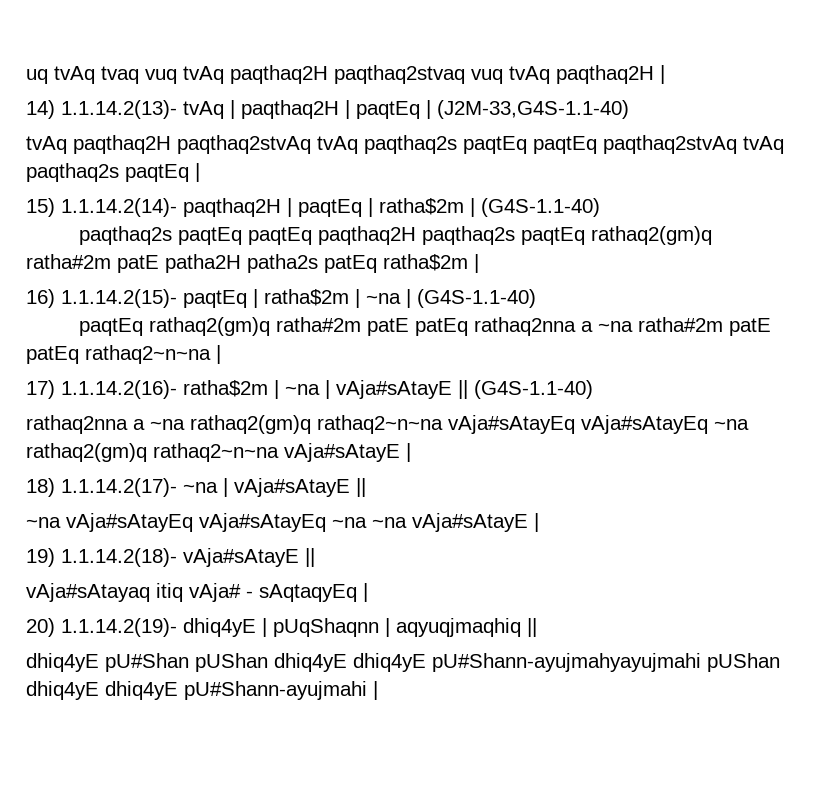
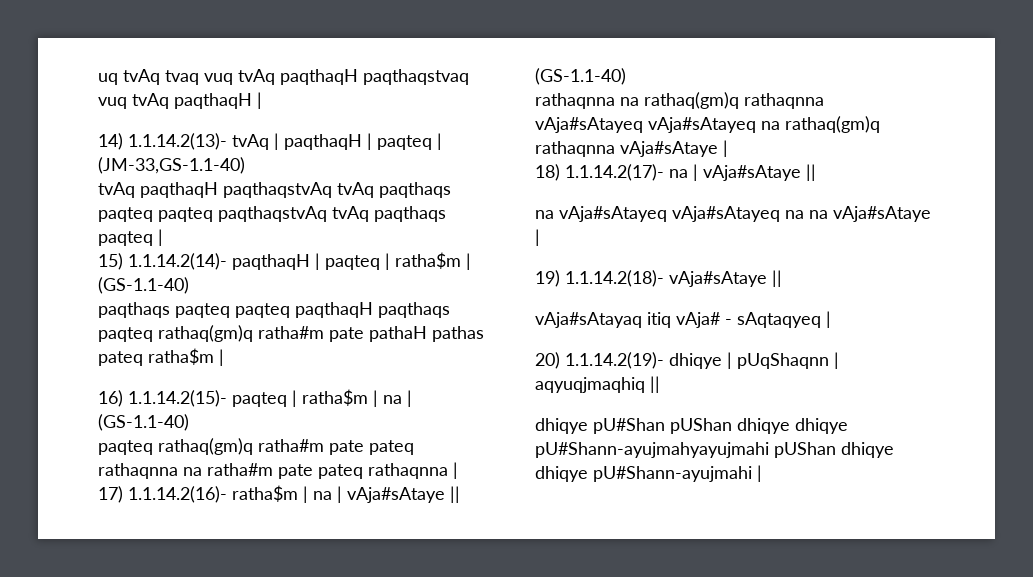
- uq tvAq tvaq vuq tvAq paqthaq2H paqthaq2stvaq vuq tvAq paqthaq2H |
+ uq tvAq tvaq vuq tvAq paqthaqH paqthaqstvaq vuq tvAq paqthaqH |
- 14) 1.1.14.2(13)- tvAq | paqthaq2H | paqtEq | (J2M-33,G4S-1.1-40)
- tvAq paqthaq2H paqthaq2stvAq tvAq paqthaq2s paqtEq paqtEq paqthaq2stvAq tvAq paqthaq2s paqtEq |
- 15) 1.1.14.2(14)- paqthaq2H | paqtEq | ratha$2m | (G4S-1.1-40)
- paqthaq2s paqtEq paqtEq paqthaq2H paqthaq2s paqtEq rathaq2(gm)q ratha#2m patE patha2H patha2s patEq ratha$2m |
- 16) 1.1.14.2(15)- paqtEq | ratha$2m | ~na | (G4S-1.1-40)
- paqtEq rathaq2(gm)q ratha#2m patE patEq rathaq2nna a ~na ratha#2m patE patEq rathaq2~n~na |
- 17) 1.1.14.2(16)- ratha$2m | ~na | vAja#sAtayE || (G4S-1.1-40)
- rathaq2nna a ~na rathaq2(gm)q rathaq2~n~na vAja#sAtayEq vAja#sAtayEq ~na rathaq2(gm)q rathaq2~n~na vAja#sAtayE |
- 18) 1.1.14.2(17)- ~na | vAja#sAtayE ||
- ~na vAja#sAtayEq vAja#sAtayEq ~na ~na vAja#sAtayE |
+ 14) 1.1.14.2(13)- tvAq | paqthaqH | paqteq | (JM-33,GS-1.1-40)
+ tvAq paqthaqH paqthaqstvAq tvAq paqthaqs paqteq paqteq paqthaqstvAq tvAq paqthaqs paqteq |
+ 15) 1.1.14.2(14)- paqthaqH | paqteq | ratha$m | (GS-1.1-40)
+ paqthaqs paqteq paqteq paqthaqH paqthaqs paqteq rathaq(gm)q ratha#m pate pathaH pathas pateq ratha$m |
+ 16) 1.1.14.2(15)- paqteq | ratha$m | na | (GS-1.1-40)
+ paqteq rathaq(gm)q ratha#m pate pateq rathaqnna na ratha#m pate pateq rathaqnna |
+ 17) 1.1.14.2(16)- ratha$m | na | vAja#sAtaye || (GS-1.1-40)
+ rathaqnna na rathaq(gm)q rathaqnna vAja#sAtayeq vAja#sAtayeq na rathaq(gm)q rathaqnna vAja#sAtaye |
+ 18) 1.1.14.2(17)- na | vAja#sAtaye ||
+ na vAja#sAtayeq vAja#sAtayeq na na vAja#sAtaye |
- 19) 1.1.14.2(18)- vAja#sAtayE ||
+ 19) 1.1.14.2(18)- vAja#sAtaye ||
- vAja#sAtayaq itiq vAja# - sAqtaqyEq |
+ vAja#sAtayaq itiq vAja# - sAqtaqyeq |
- 20) 1.1.14.2(19)- dhiq4yE | pUqShaqnn | aqyuqjmaqhiq ||
+ 20) 1.1.14.2(19)- dhiqye | pUqShaqnn | aqyuqjmaqhiq ||
- dhiq4yE pU#Shan pUShan dhiq4yE dhiq4yE pU#Shann-ayujmahyayujmahi pUShan dhiq4yE dhiq4yE pU#Shann-ayujmahi |
+ dhiqye pU#Shan pUShan dhiqye dhiqye pU#Shann-ayujmahyayujmahi pUShan dhiqye dhiqye pU#Shann-ayujmahi |

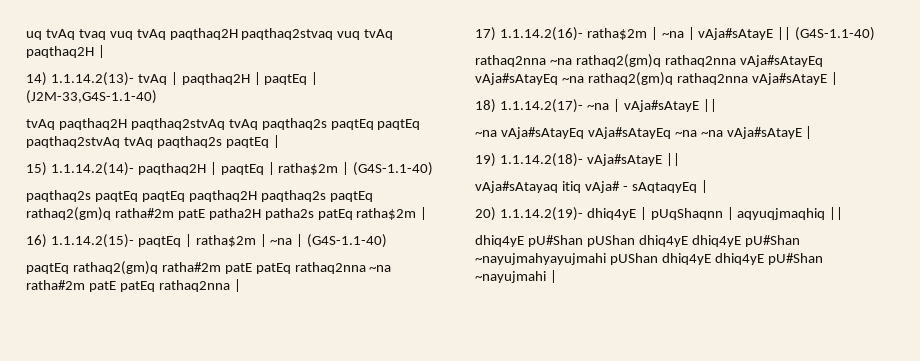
- uq tvAq tvaq vuq tvAq paqthaqH paqthaqstvaq vuq tvAq paqthaqH |
+ uq tvAq tvaq vuq tvAq paqthaq2H paqthaq2stvaq vuq tvAq paqthaq2H |
- 14) 1.1.14.2(13)- tvAq | paqthaqH | paqteq | (JM-33,GS-1.1-40)
- tvAq paqthaqH paqthaqstvAq tvAq paqthaqs paqteq paqteq paqthaqstvAq tvAq paqthaqs paqteq |
- 15) 1.1.14.2(14)- paqthaqH | paqteq | ratha$m | (GS-1.1-40)
- paqthaqs paqteq paqteq paqthaqH paqthaqs paqteq rathaq(gm)q ratha#m pate pathaH pathas pateq ratha$m |
- 16) 1.1.14.2(15)- paqteq | ratha$m | na | (GS-1.1-40)
- paqteq rathaq(gm)q ratha#m pate pateq rathaqnna na ratha#m pate pateq rathaqnna |
- 17) 1.1.14.2(16)- ratha$m | na | vAja#sAtaye || (GS-1.1-40)
- rathaqnna na rathaq(gm)q rathaqnna vAja#sAtayeq vAja#sAtayeq na rathaq(gm)q rathaqnna vAja#sAtaye |
- 18) 1.1.14.2(17)- na | vAja#sAtaye ||
- na vAja#sAtayeq vAja#sAtayeq na na vAja#sAtaye |
+ 14) 1.1.14.2(13)- tvAq | paqthaq2H | paqtEq | (J2M-33,G4S-1.1-40)
+ tvAq paqthaq2H paqthaq2stvAq tvAq paqthaq2s paqtEq paqtEq paqthaq2stvAq tvAq paqthaq2s paqtEq |
+ 15) 1.1.14.2(14)- paqthaq2H | paqtEq | ratha$2m | (G4S-1.1-40)
+ paqthaq2s paqtEq paqtEq paqthaq2H paqthaq2s paqtEq rathaq2(gm)q ratha#2m patE patha2H patha2s patEq ratha$2m |
+ 16) 1.1.14.2(15)- paqtEq | ratha$2m | ~na | (G4S-1.1-40)
+ paqtEq rathaq2(gm)q ratha#2m patE patEq rathaq2nna ~na ratha#2m patE patEq rathaq2nna |
+ 17) 1.1.14.2(16)- ratha$2m | ~na | vAja#sAtayE || (G4S-1.1-40)
+ rathaq2nna ~na rathaq2(gm)q rathaq2nna vAja#sAtayEq vAja#sAtayEq ~na rathaq2(gm)q rathaq2nna vAja#sAtayE |
+ 18) 1.1.14.2(17)- ~na | vAja#sAtayE ||
+ ~na vAja#sAtayEq vAja#sAtayEq ~na ~na vAja#sAtayE |
- 19) 1.1.14.2(18)- vAja#sAtaye ||
+ 19) 1.1.14.2(18)- vAja#sAtayE ||
- vAja#sAtayaq itiq vAja# - sAqtaqyeq |
+ vAja#sAtayaq itiq vAja# - sAqtaqyEq |
- 20) 1.1.14.2(19)- dhiqye | pUqShaqnn | aqyuqjmaqhiq ||
+ 20) 1.1.14.2(19)- dhiq4yE | pUqShaqnn | aqyuqjmaqhiq ||
- dhiqye pU#Shan pUShan dhiqye dhiqye pU#Shann-ayujmahyayujmahi pUShan dhiqye dhiqye pU#Shann-ayujmahi |
+ dhiq4yE pU#Shan pUShan dhiq4yE dhiq4yE pU#Shan ~nayujmahyayujmahi pUShan dhiq4yE dhiq4yE pU#Shan ~nayujmahi |

